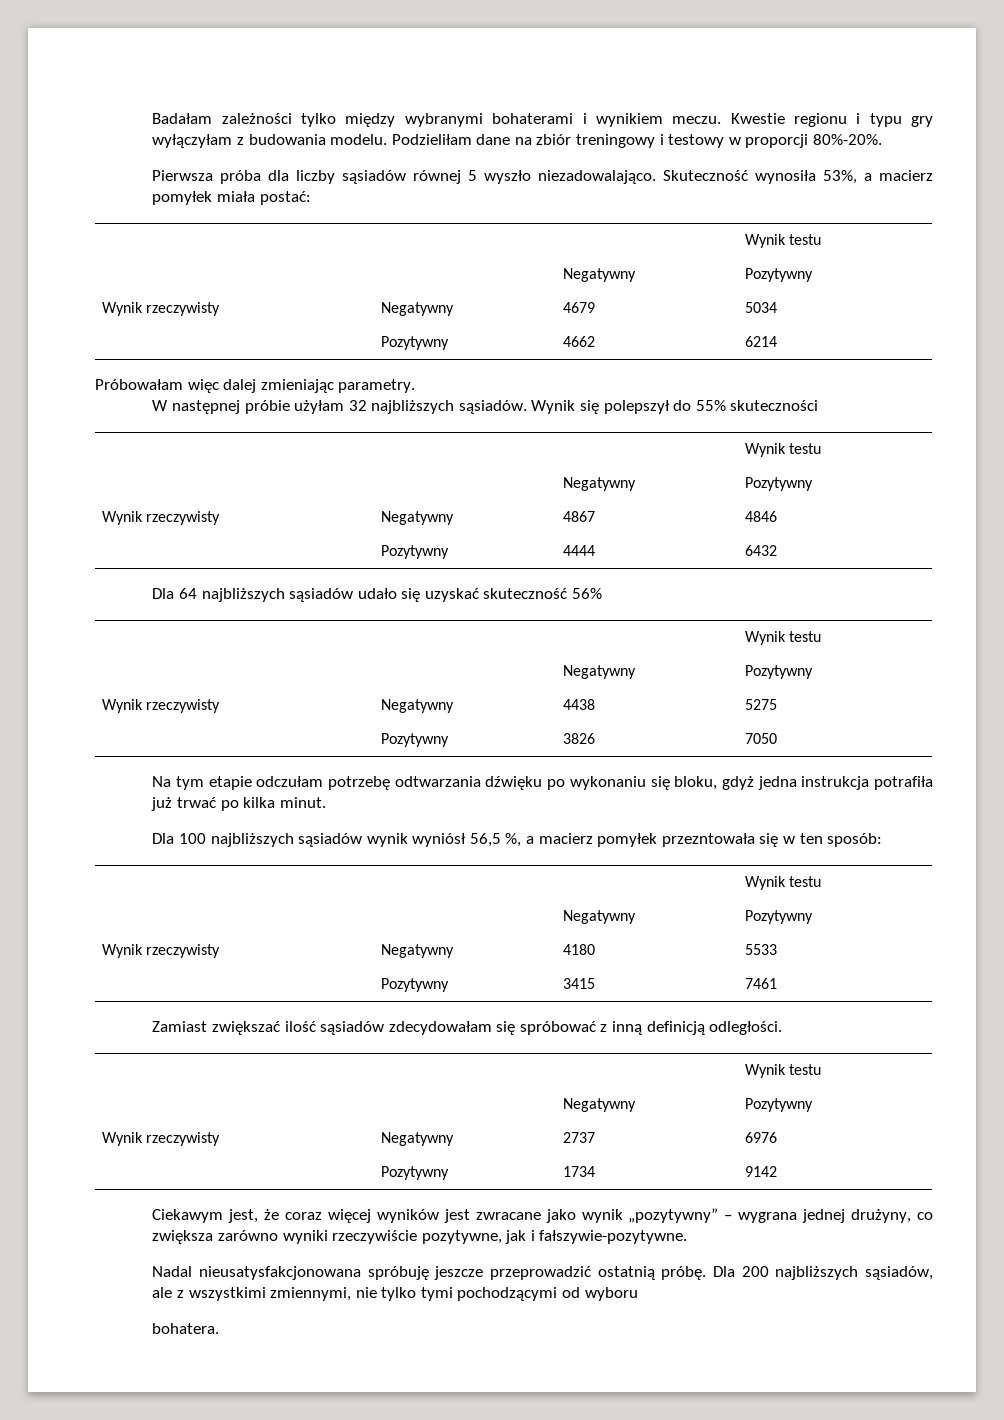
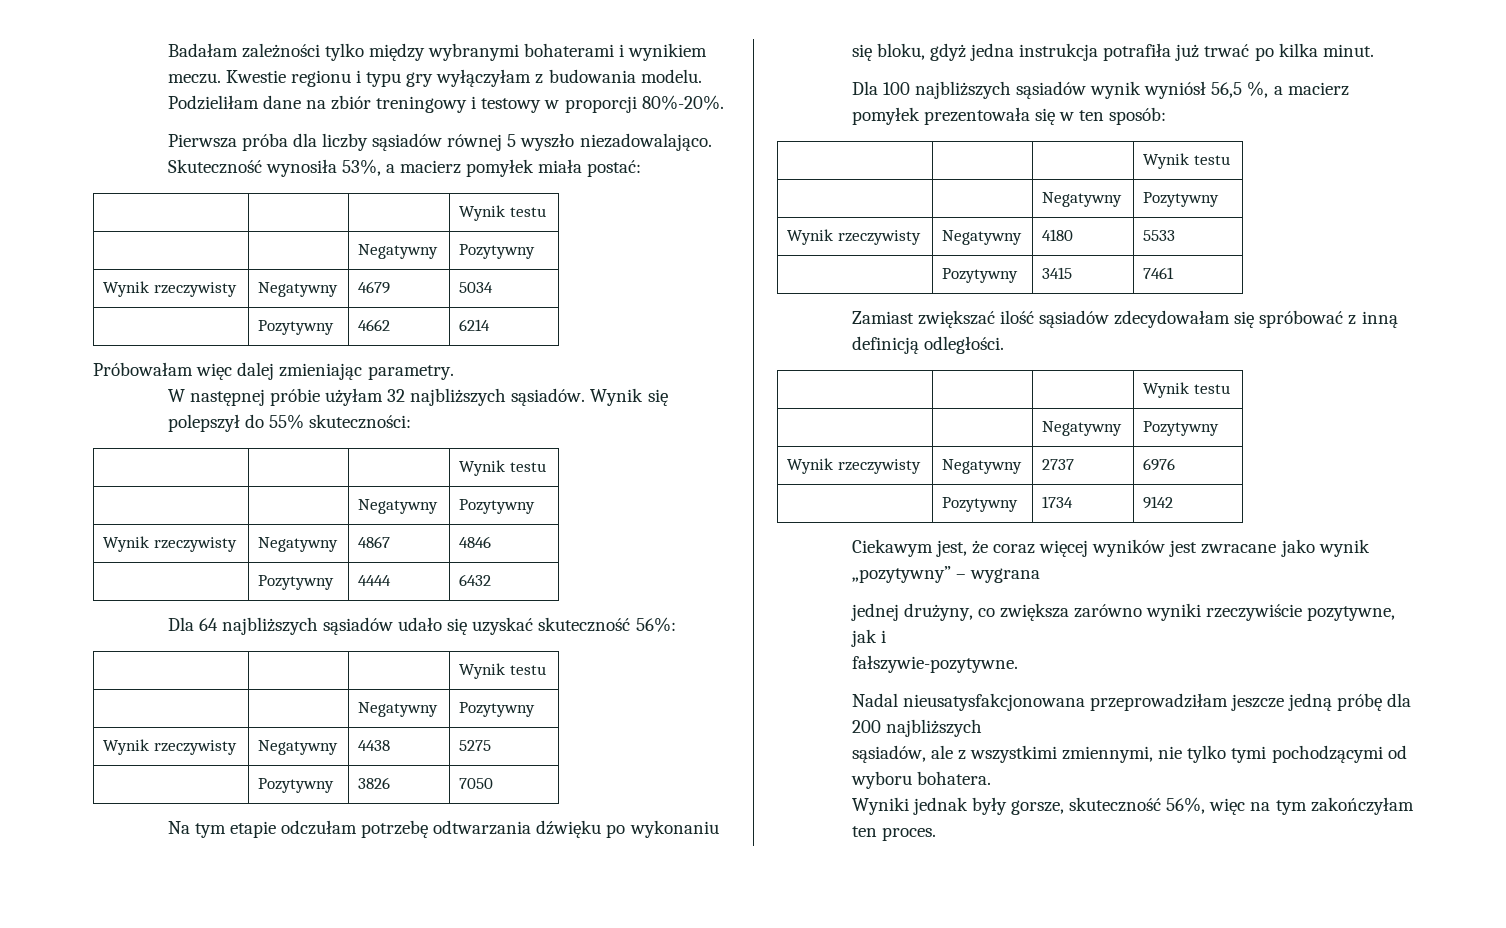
- Wynik się polepszył do 55% skuteczności
+ Wynik się polepszył do 55% skuteczności:
- Dla 64 najbliższych sąsiadów udało się uzyskać skuteczność 56%
+ Dla 64 najbliższych sąsiadów udało się uzyskać skuteczność 56%:
- Dla 100 najbliższych sąsiadów wynik wyniósł 56,5 %, a macierz pomyłek przezntowała się w ten sposób:
+ Dla 100 najbliższych sąsiadów wynik wyniósł 56,5 %, a macierz pomyłek prezentowała się w ten sposób:
- Ciekawym jest, że coraz więcej wyników jest zwracane jako wynik „pozytywny” – wygrana jednej drużyny, co zwiększa zarówno wyniki rzeczywiście pozytywne, jak i fałszywie-pozytywne.
+ Ciekawym jest, że coraz więcej wyników jest zwracane jako wynik „pozytywny” – wygrana
+ jednej drużyny, co zwiększa zarówno wyniki rzeczywiście pozytywne, jak i
+ fałszywie-pozytywne.
- Nadal nieusatysfakcjonowana spróbuję jeszcze przeprowadzić ostatnią próbę. Dla 200 najbliższych sąsiadów, ale z wszystkimi zmiennymi, nie tylko tymi pochodzącymi od wyboru
- bohatera.
+ Nadal nieusatysfakcjonowana przeprowadziłam jeszcze jedną próbę dla 200 najbliższych
+ sąsiadów, ale z wszystkimi zmiennymi, nie tylko tymi pochodzącymi od wyboru bohatera.
+ Wyniki jednak były gorsze, skuteczność 56%, więc na tym zakończyłam ten proces.

